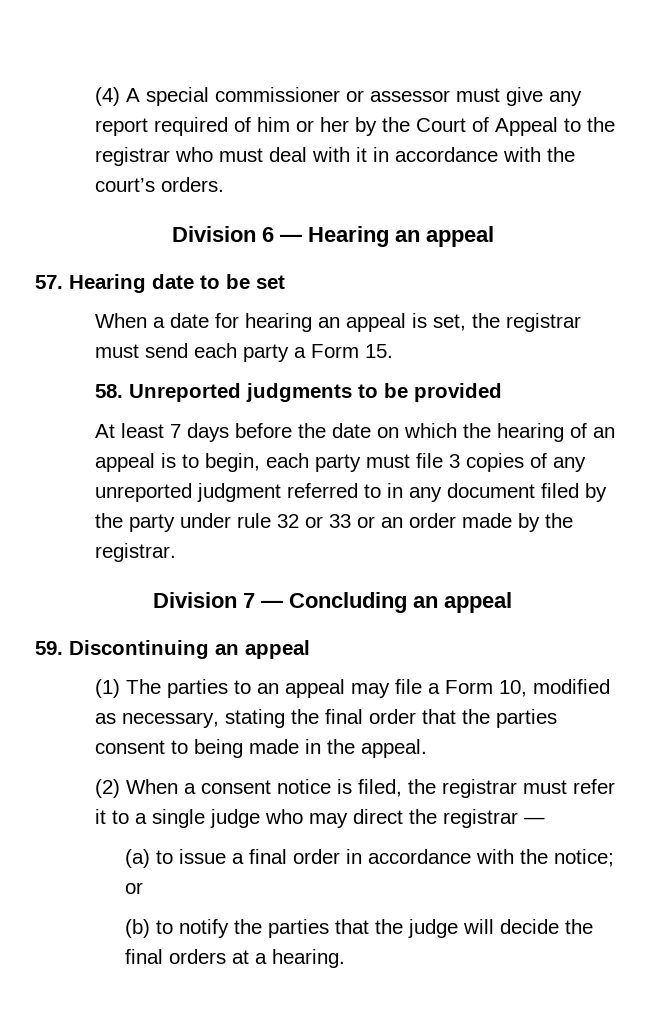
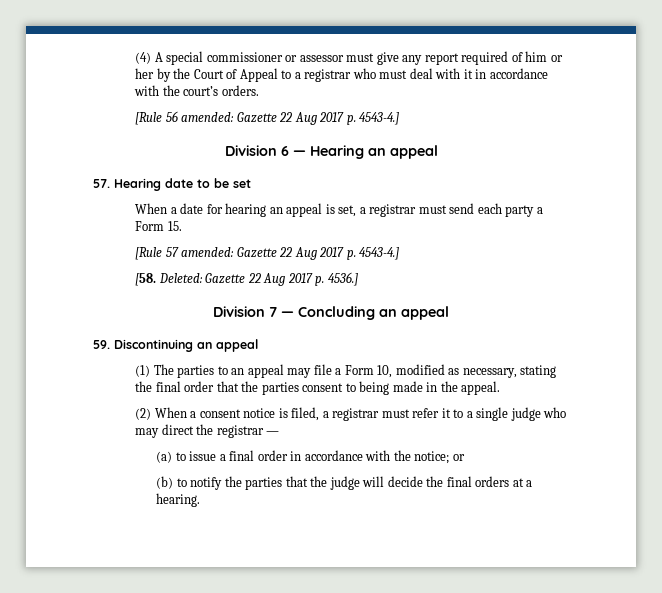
- (4) A special commissioner or assessor must give any report required of him or her by the Court of Appeal to the registrar who must deal with it in accordance with the court’s orders.
+ (4) A special commissioner or assessor must give any report required of him or her by the Court of Appeal to a registrar who must deal with it in accordance with the court’s orders.
+ [Rule 56 amended: Gazette 22 Aug 2017 p. 4543-4.]
- When a date for hearing an appeal is set, the registrar must send each party a Form 15.
+ When a date for hearing an appeal is set, a registrar must send each party a Form 15.
- 58. Unreported judgments to be provided
- At least 7 days before the date on which the hearing of an appeal is to begin, each party must file 3 copies of any unreported judgment referred to in any document filed by the party under rule 32 or 33 or an order made by the registrar.
+ [Rule 57 amended: Gazette 22 Aug 2017 p. 4543-4.]
+ [58. Deleted: Gazette 22 Aug 2017 p. 4536.]
- (2) When a consent notice is filed, the registrar must refer it to a single judge who may direct the registrar —
+ (2) When a consent notice is filed, a registrar must refer it to a single judge who may direct the registrar —

